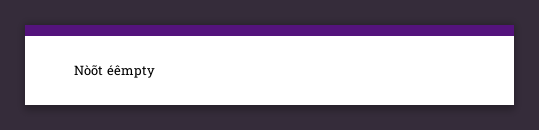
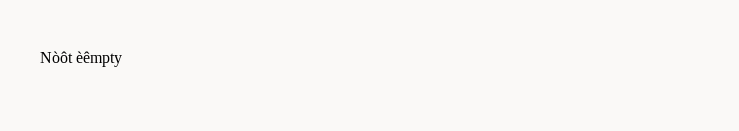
- Nòõt éêmpty
+ Nòôt èêmpty

